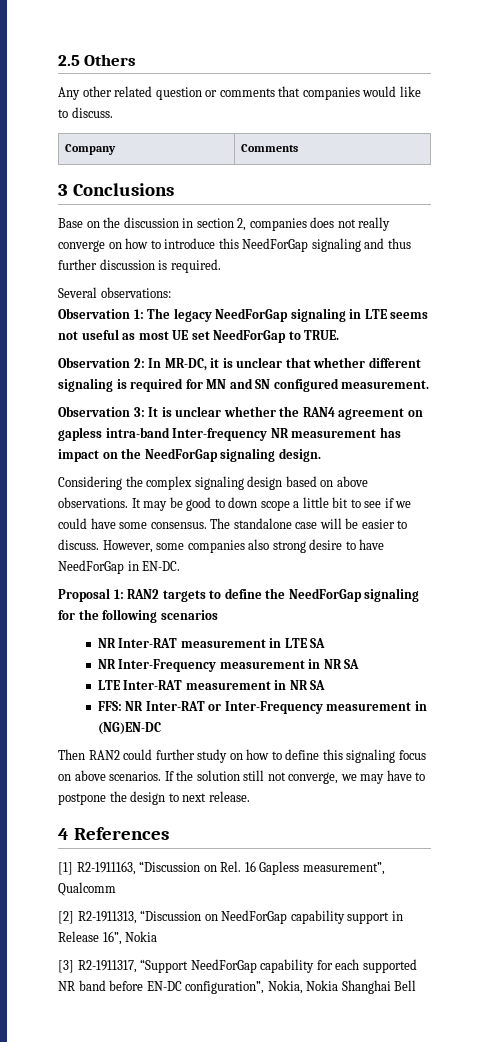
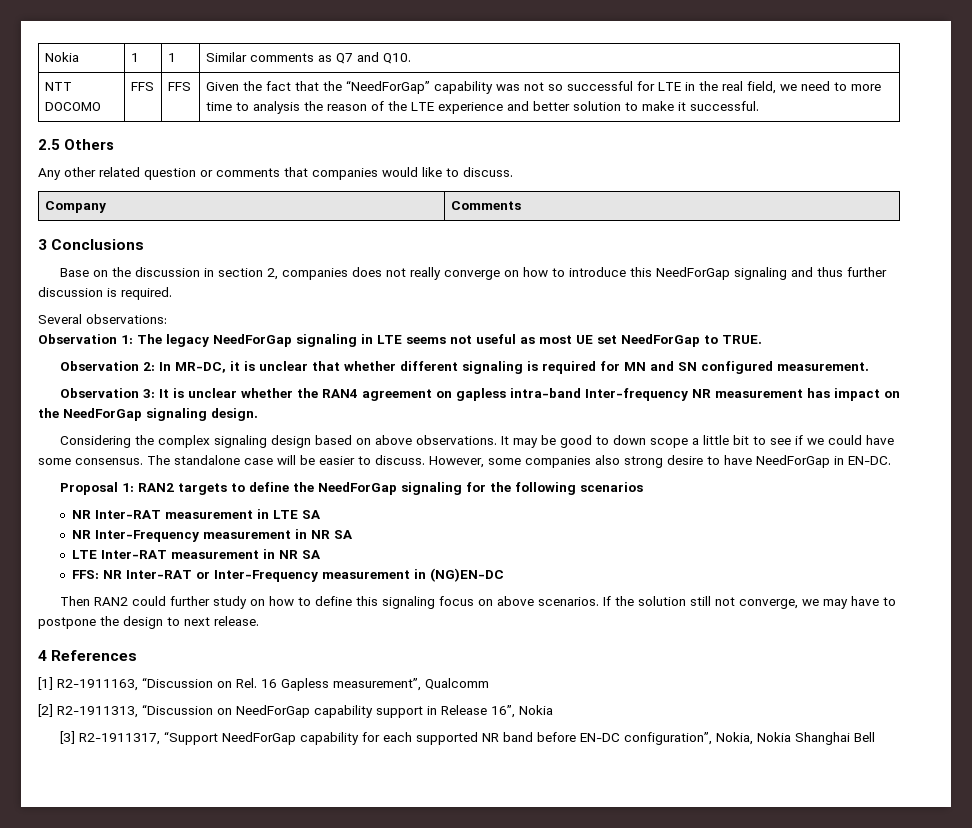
+ Nokia | 1 | 1 | Similar comments as Q7 and Q10.
+ NTT DOCOMO | FFS | FFS | Given the fact that the “NeedForGap” capability was not so successful for LTE in the real field, we need to more time to analysis the reason of the LTE experience and better solution to make it successful.

